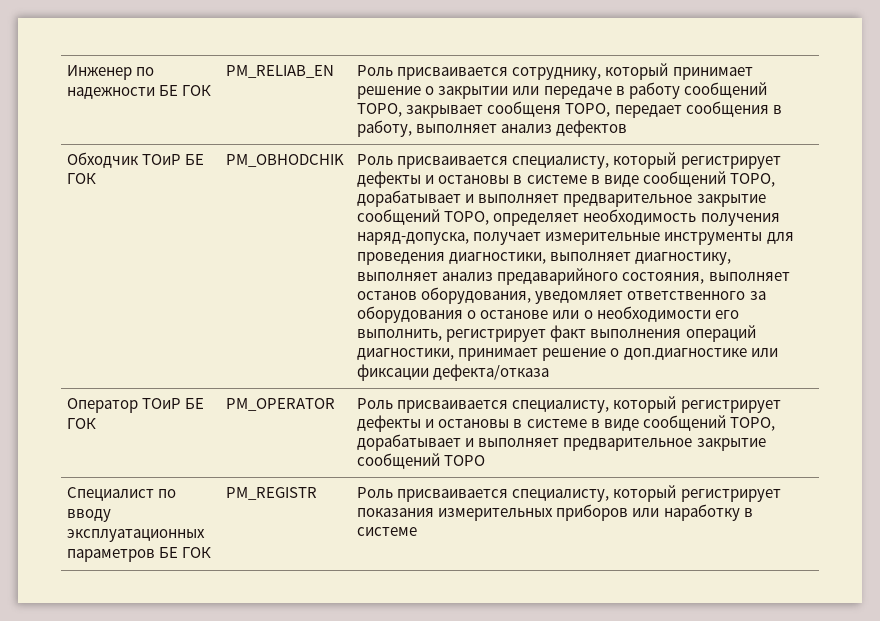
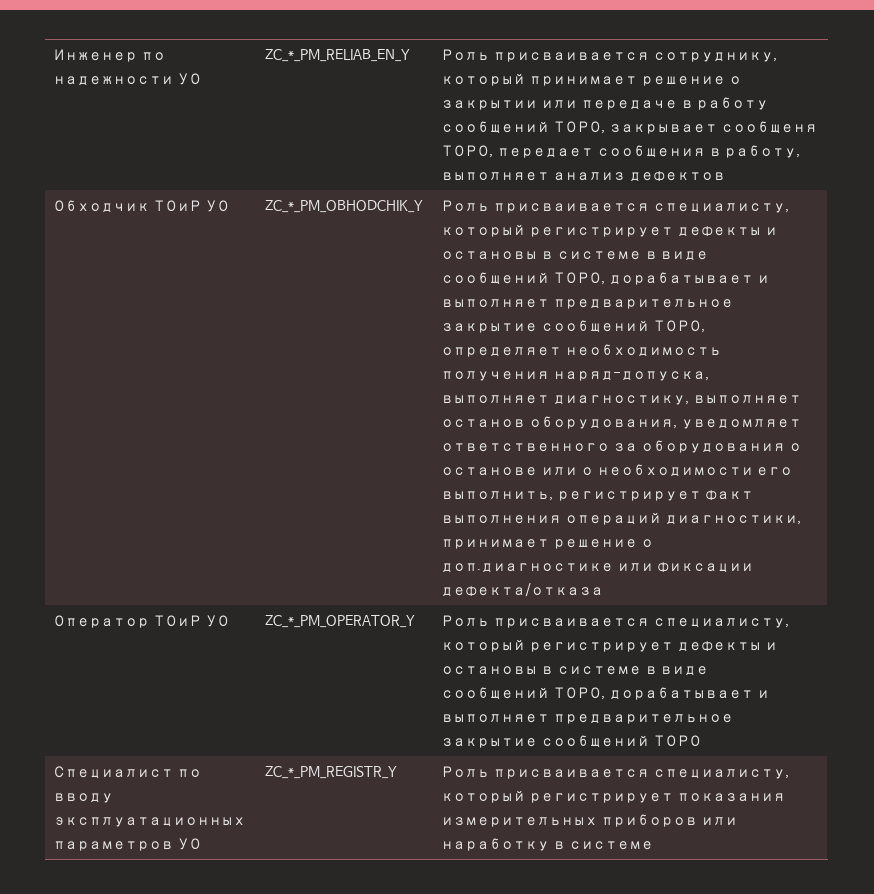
- Инженер по надежности БЕ ГОК | PM_RELIAB_EN | Роль присваивается сотруднику, который принимает решение о закрытии или передаче в работу сообщений ТОРО, закрывает сообщеня ТОРО, передает сообщения в работу, выполняет анализ дефектов
+ Инженер по надежности УО | ZC_*_PM_RELIAB_EN_Y | Роль присваивается сотруднику, который принимает решение о закрытии или передаче в работу сообщений ТОРО, закрывает сообщеня ТОРО, передает сообщения в работу, выполняет анализ дефектов
- Обходчик ТОиР БЕ ГОК | PM_OBHODCHIK
+ Обходчик ТОиР УО | ZC_*_PM_OBHODCHIK_Y
- Роль присваивается специалисту, который регистрирует дефекты и остановы в системе в виде сообщений ТОРО, дорабатывает и выполняет предварительное закрытие сообщений ТОРО, определяет необходимость получения наряд-допуска, получает измерительные инструменты для проведения диагностики, выполняет диагностику, выполняет анализ предаварийного состояния, выполняет останов оборудования, уведомляет ответственного за оборудования о останове или о необходимости его выполнить, регистрирует факт выполнения операций диагностики, принимает решение о доп.диагностике или фиксации дефекта/отказа
+ Роль присваивается специалисту, который регистрирует дефекты и остановы в системе в виде сообщений ТОРО, дорабатывает и выполняет предварительное закрытие сообщений ТОРО, определяет необходимость получения наряд-допуска, выполняет диагностику, выполняет останов оборудования, уведомляет ответственного за оборудования о останове или о необходимости его выполнить, регистрирует факт выполнения операций диагностики, принимает решение о доп.диагностике или фиксации дефекта/отказа
- Оператор ТОиР БЕ ГОК | PM_OPERATOR | Роль присваивается специалисту, который регистрирует дефекты и остановы в системе в виде сообщений ТОРО, дорабатывает и выполняет предварительное закрытие сообщений ТОРО
+ Оператор ТОиР УО | ZC_*_PM_OPERATOR_Y | Роль присваивается специалисту, который регистрирует дефекты и остановы в системе в виде сообщений ТОРО, дорабатывает и выполняет предварительное закрытие сообщений ТОРО
- Специалист по вводу эксплуатационных параметров БЕ ГОК | PM_REGISTR | Роль присваивается специалисту, который регистрирует показания измерительных приборов или наработку в системе
+ Специалист по вводу эксплуатационных параметров УО | ZC_*_PM_REGISTR_Y | Роль присваивается специалисту, который регистрирует показания измерительных приборов или наработку в системе

